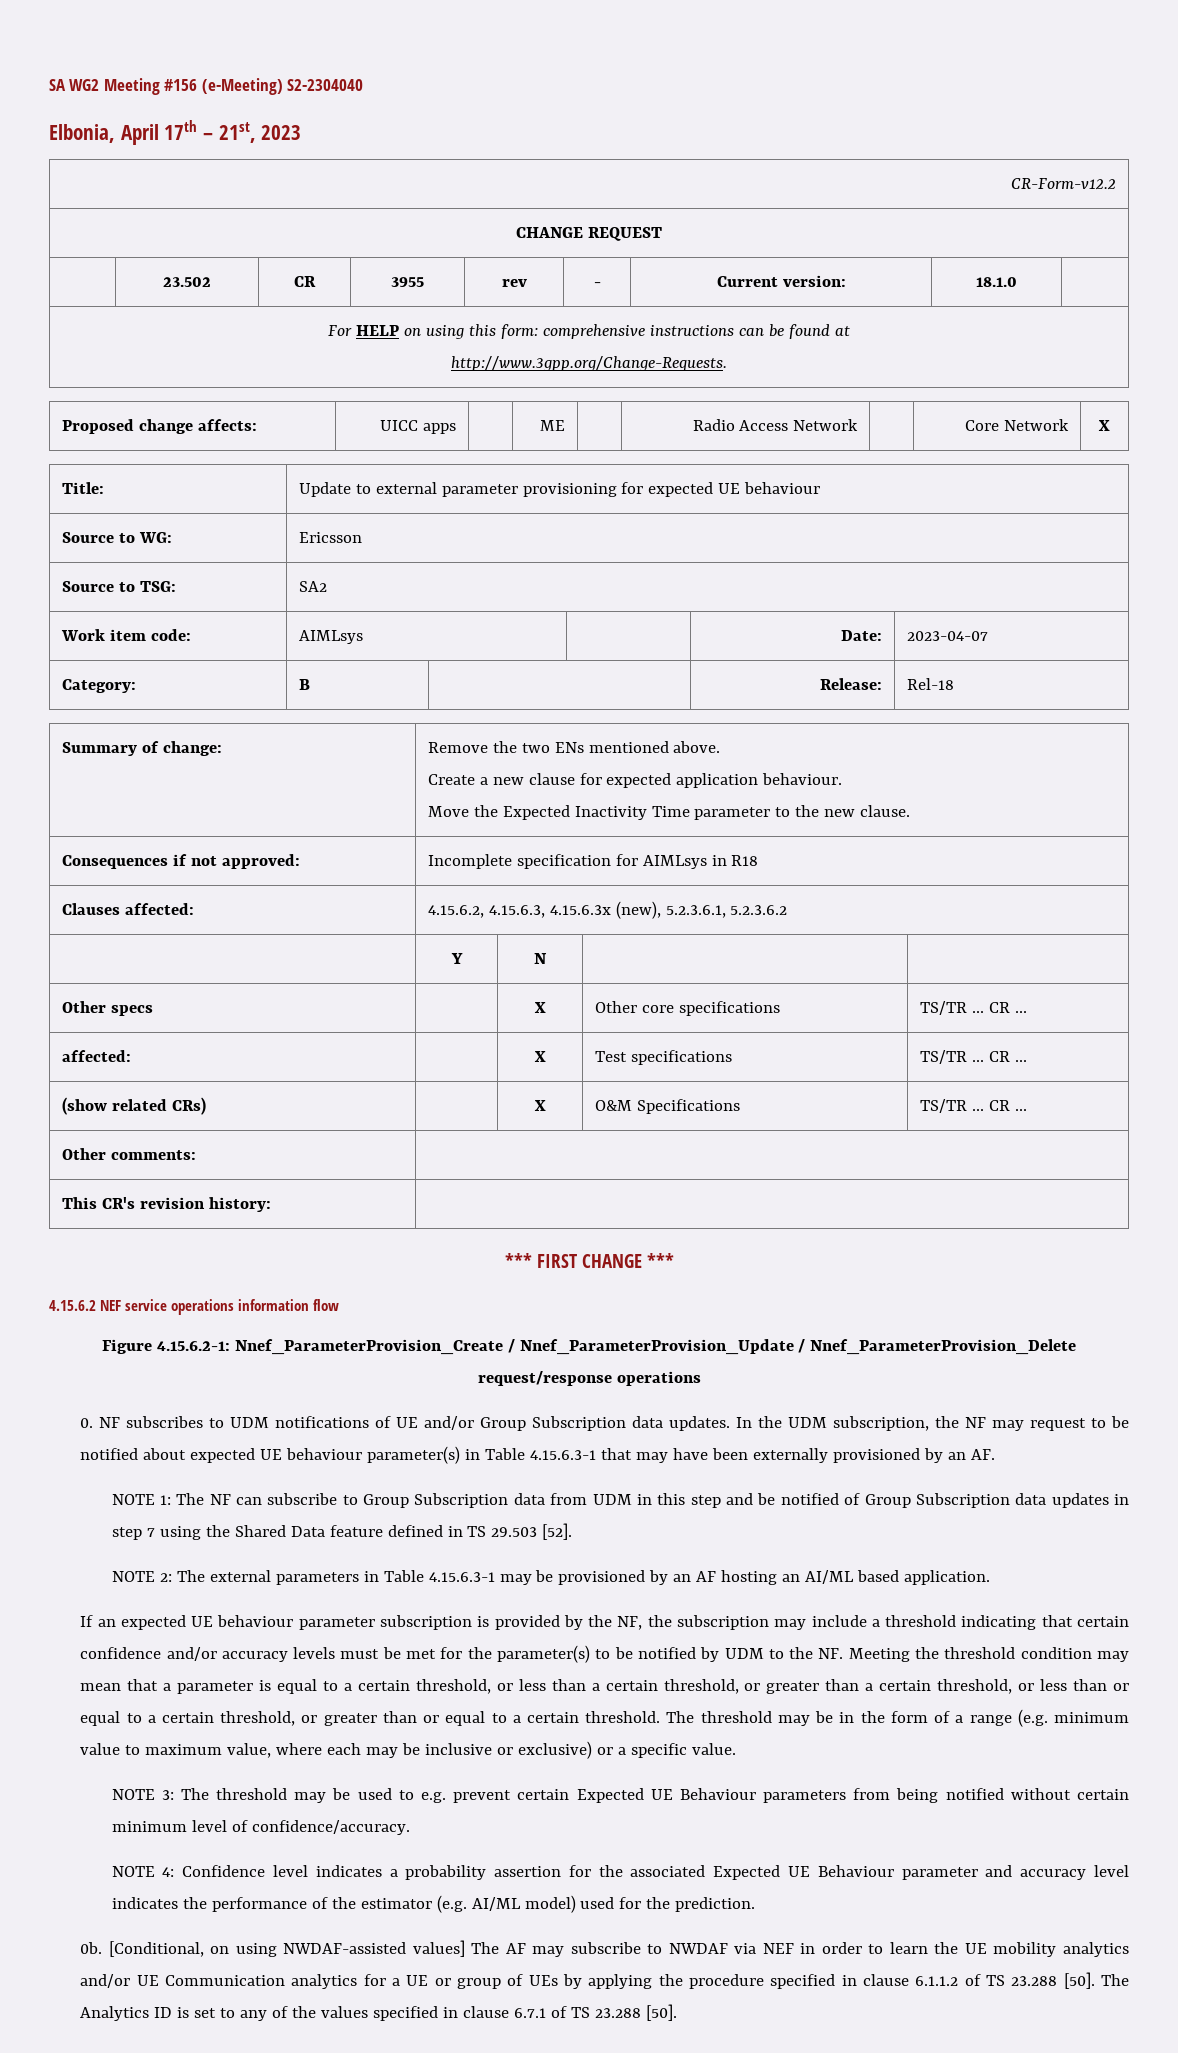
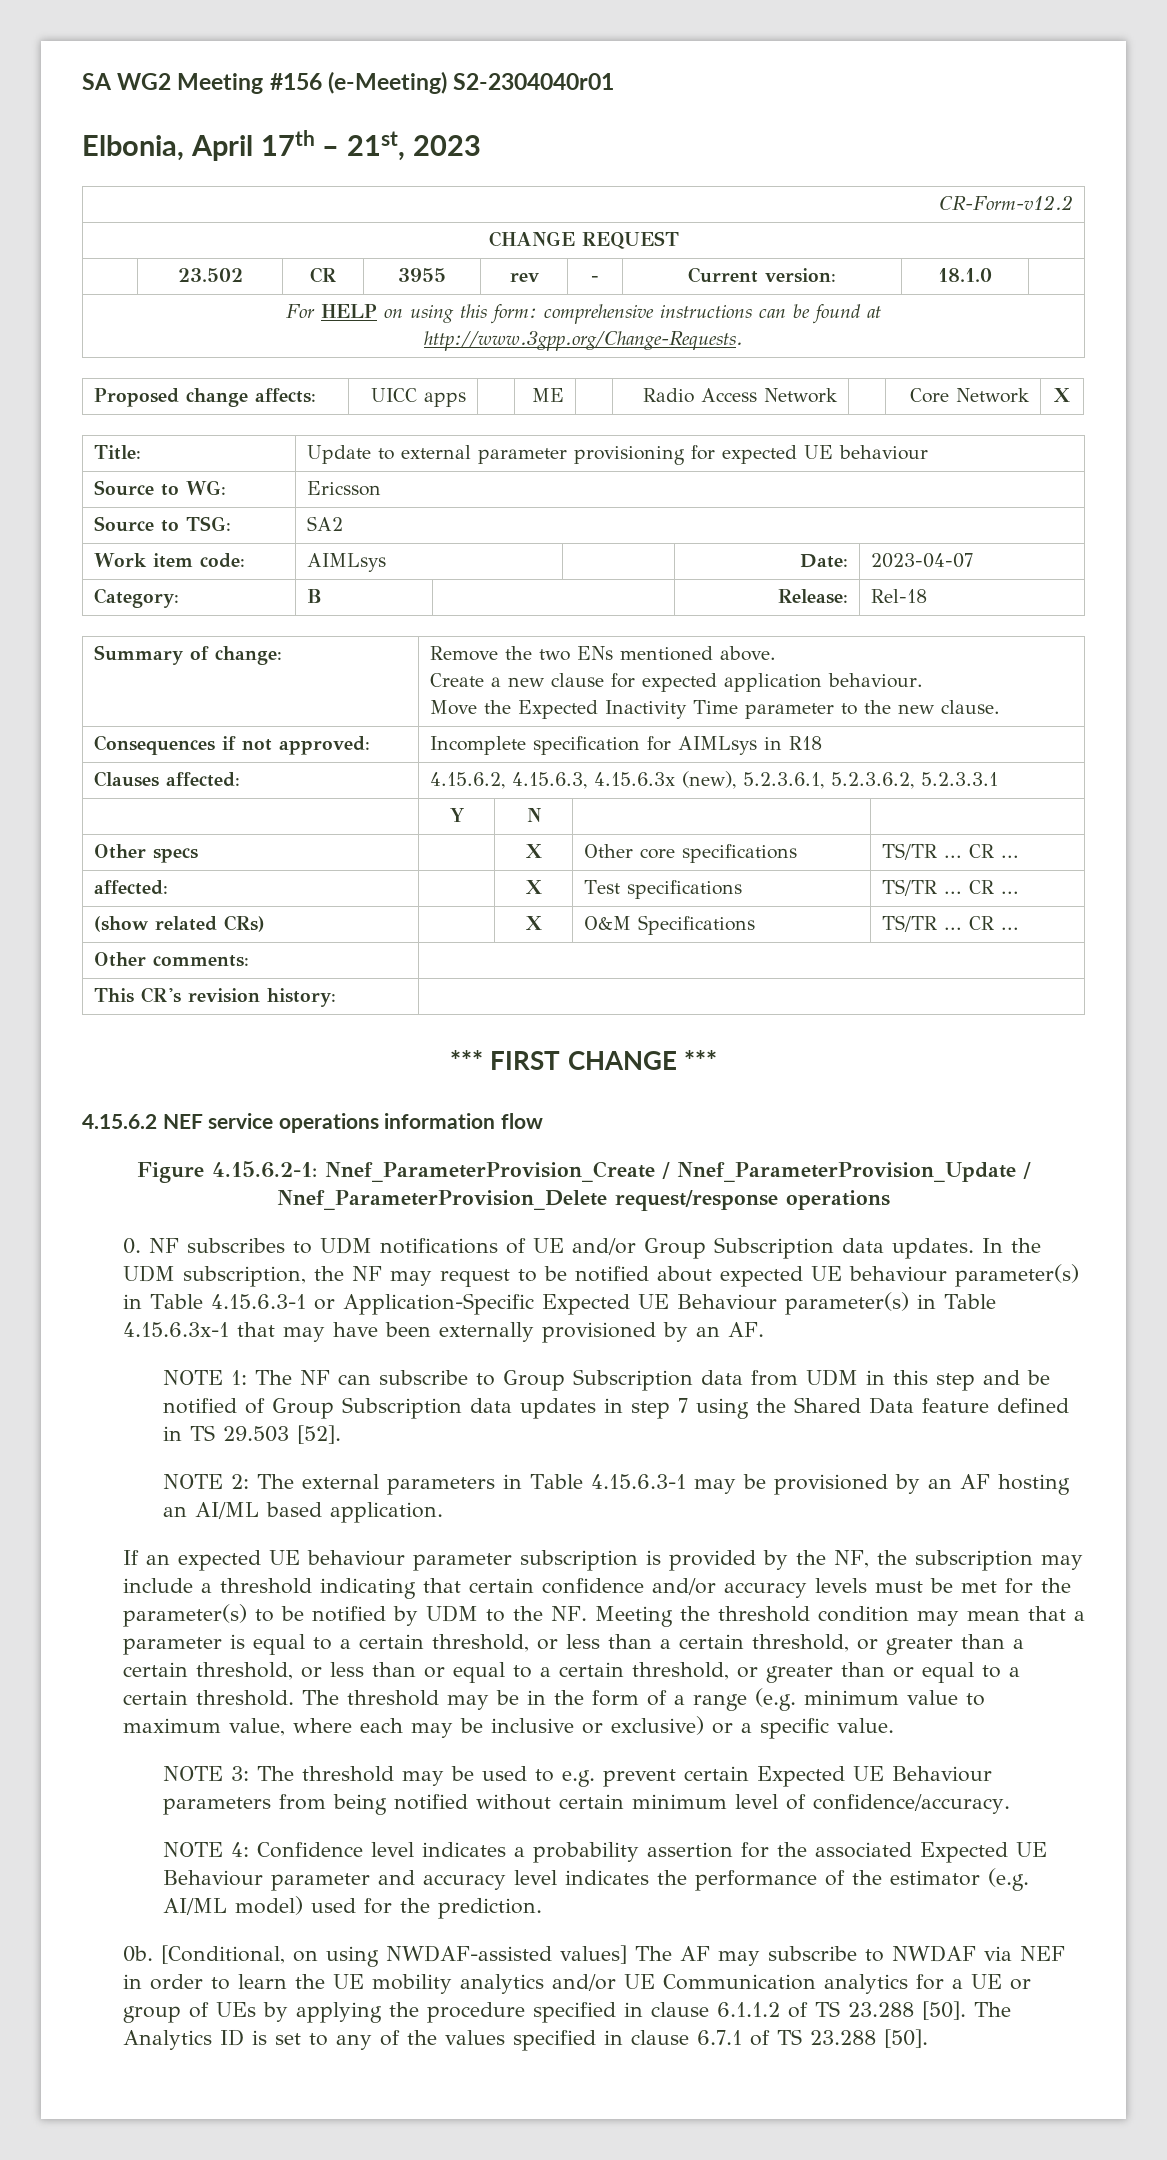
- SA WG2 Meeting #156 (e-Meeting) S2-2304040
+ SA WG2 Meeting #156 (e-Meeting) S2-2304040r01
- Clauses affected: | 4.15.6.2, 4.15.6.3, 4.15.6.3x (new), 5.2.3.6.1, 5.2.3.6.2
+ Clauses affected: | 4.15.6.2, 4.15.6.3, 4.15.6.3x (new), 5.2.3.6.1, 5.2.3.6.2, 5.2.3.3.1
- In the UDM subscription, the NF may request to be notified about expected UE behaviour parameter(s) in Table 4.15.6.3-1 that may have been externally provisioned by an AF.
+ In the UDM subscription, the NF may request to be notified about expected UE behaviour parameter(s) in Table 4.15.6.3-1 or Application-Specific Expected UE Behaviour parameter(s) in Table 4.15.6.3x-1 that may have been externally provisioned by an AF.

